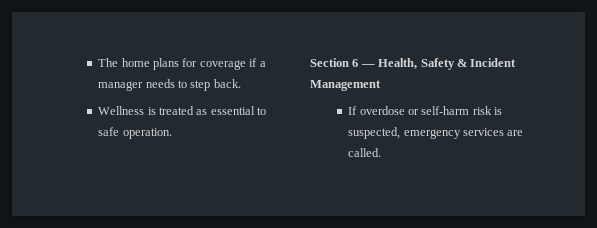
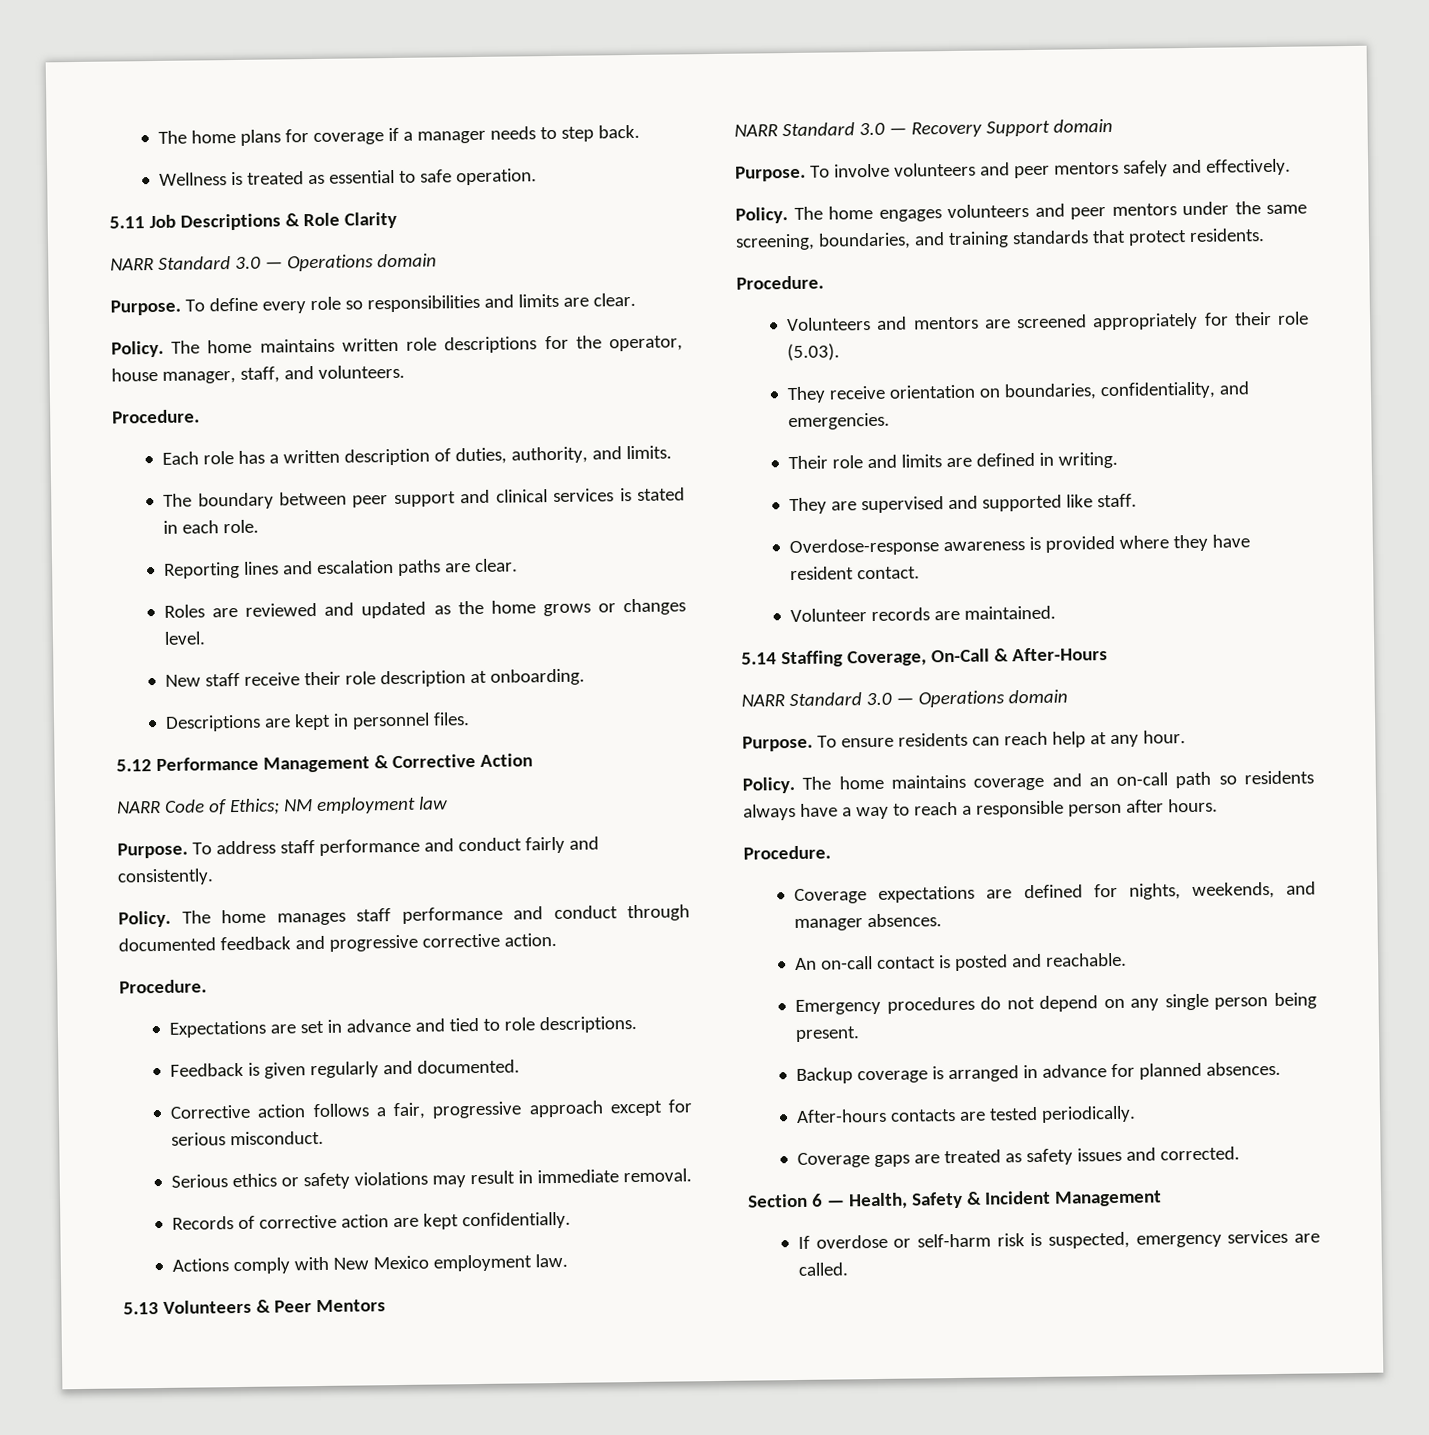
+ 5.11 Job Descriptions & Role Clarity
+ NARR Standard 3.0 — Operations domain
+ Purpose. To define every role so responsibilities and limits are clear.
+ Policy. The home maintains written role descriptions for the operator, house manager, staff, and volunteers.
+ Procedure.
+ Each role has a written description of duties, authority, and limits.
+ The boundary between peer support and clinical services is stated in each role.
+ Reporting lines and escalation paths are clear.
+ Roles are reviewed and updated as the home grows or changes level.
+ New staff receive their role description at onboarding.
+ Descriptions are kept in personnel files.
+ 5.12 Performance Management & Corrective Action
+ NARR Code of Ethics; NM employment law
+ Purpose. To address staff performance and conduct fairly and consistently.
+ Policy. The home manages staff performance and conduct through documented feedback and progressive corrective action.
+ Procedure.
+ Expectations are set in advance and tied to role descriptions.
+ Feedback is given regularly and documented.
+ Corrective action follows a fair, progressive approach except for serious misconduct.
+ Serious ethics or safety violations may result in immediate removal.
+ Records of corrective action are kept confidentially.
+ Actions comply with New Mexico employment law.
+ 5.13 Volunteers & Peer Mentors
+ NARR Standard 3.0 — Recovery Support domain
+ Purpose. To involve volunteers and peer mentors safely and effectively.
+ Policy. The home engages volunteers and peer mentors under the same screening, boundaries, and training standards that protect residents.
+ Procedure.
+ Volunteers and mentors are screened appropriately for their role (5.03).
+ They receive orientation on boundaries, confidentiality, and emergencies.
+ Their role and limits are defined in writing.
+ They are supervised and supported like staff.
+ Overdose-response awareness is provided where they have resident contact.
+ Volunteer records are maintained.
+ 5.14 Staffing Coverage, On-Call & After-Hours
+ NARR Standard 3.0 — Operations domain
+ Purpose. To ensure residents can reach help at any hour.
+ Policy. The home maintains coverage and an on-call path so residents always have a way to reach a responsible person after hours.
+ Procedure.
+ Coverage expectations are defined for nights, weekends, and manager absences.
+ An on-call contact is posted and reachable.
+ Emergency procedures do not depend on any single person being present.
+ Backup coverage is arranged in advance for planned absences.
+ After-hours contacts are tested periodically.
+ Coverage gaps are treated as safety issues and corrected.

